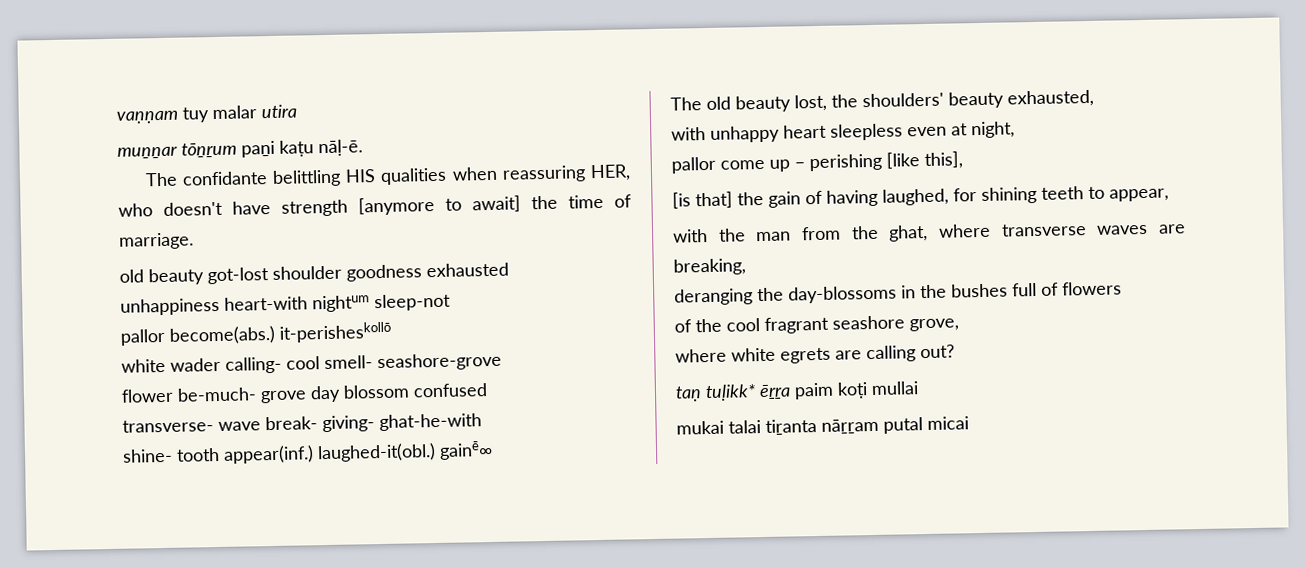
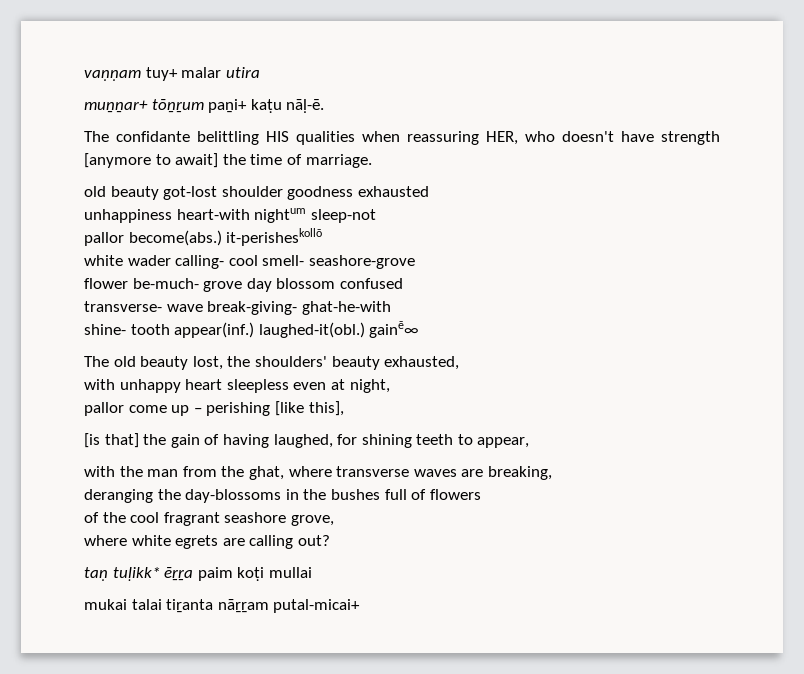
- vaṇṇam tuy malar utira
+ vaṇṇam tuy+ malar utira
- muṉṉar tōṉṟum paṉi kaṭu nāḷ-ē.
+ muṉṉar+ tōṉṟum paṉi+ kaṭu nāḷ-ē.
- transverse- wave break- giving- ghat-he-with
+ transverse- wave break-giving- ghat-he-with
- mukai talai tiṟanta nāṟṟam putal micai
+ mukai talai tiṟanta nāṟṟam putal-micai+

